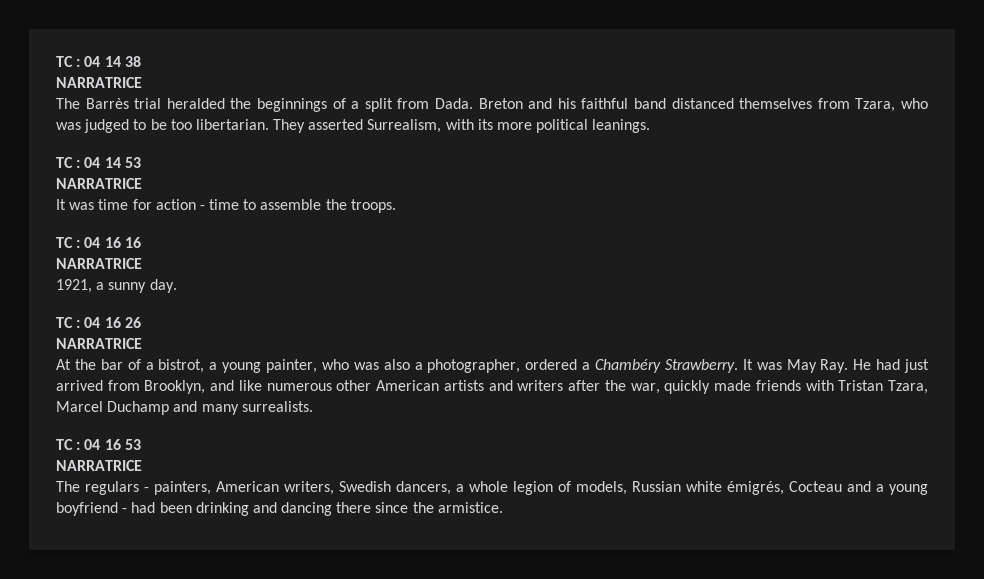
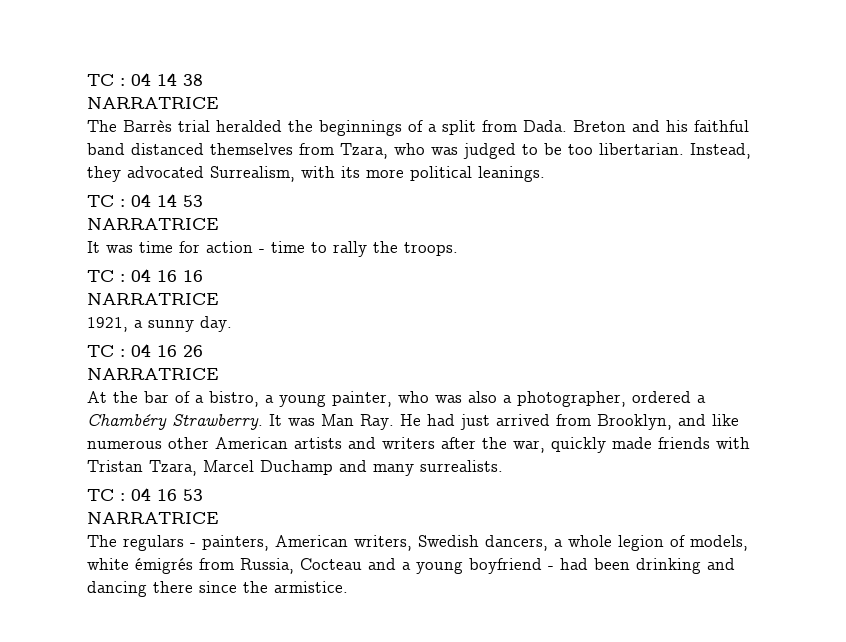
- They asserted Surrealism, with its more political leanings.
+ Instead, they advocated Surrealism, with its more political leanings.
- It was time for action - time to assemble the troops.
+ It was time for action - time to rally the troops.
- At the bar of a bistrot, a young painter, who was also a photographer, ordered a Chambéry Strawberry.
+ At the bar of a bistro, a young painter, who was also a photographer, ordered a Chambéry Strawberry.
- It was May Ray. He had just arrived from Brooklyn, and like numerous other American artists and writers after the war, quickly made friends with Tristan Tzara, Marcel Duchamp and many surrealists.
+ It was Man Ray. He had just arrived from Brooklyn, and like numerous other American artists and writers after the war, quickly made friends with Tristan Tzara, Marcel Duchamp and many surrealists.
- The regulars - painters, American writers, Swedish dancers, a whole legion of models, Russian white émigrés, Cocteau and a young boyfriend - had been drinking and dancing there since the armistice.
+ The regulars - painters, American writers, Swedish dancers, a whole legion of models, white émigrés from Russia, Cocteau and a young boyfriend - had been drinking and dancing there since the armistice.

